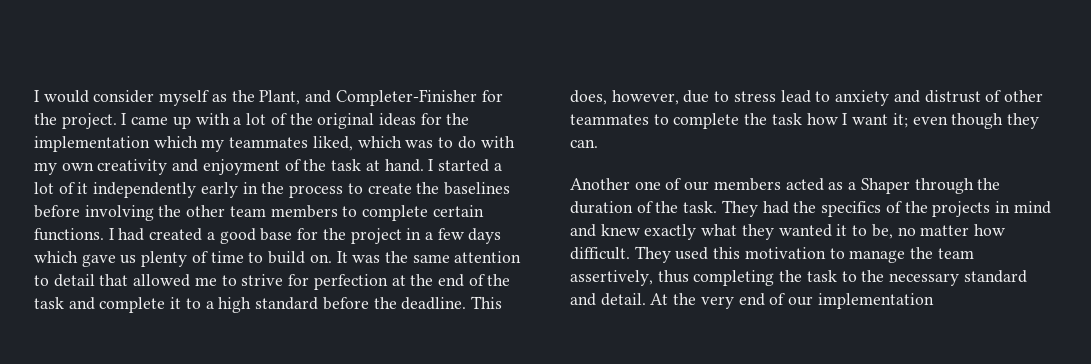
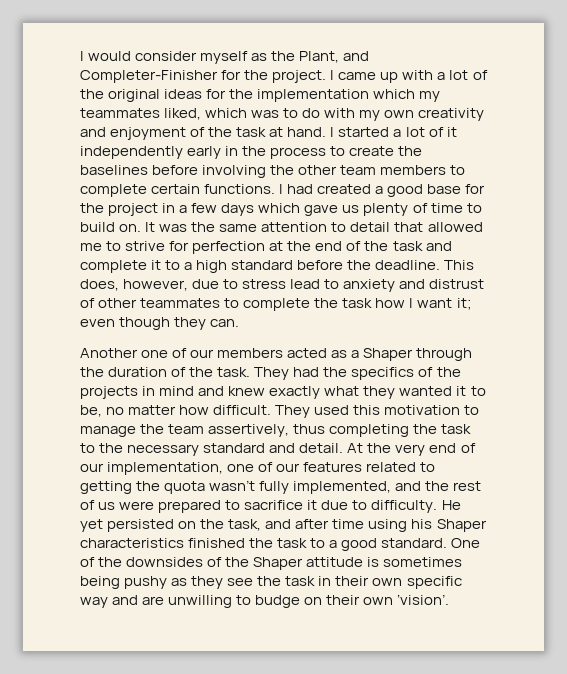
- At the very end of our implementation
+ At the very end of our implementation, one of our features related to getting the quota wasn’t fully implemented, and the rest of us were prepared to sacrifice it due to difficulty. He yet persisted on the task, and after time using his Shaper characteristics finished the task to a good standard. One of the downsides of the Shaper attitude is sometimes being pushy as they see the task in their own specific way and are unwilling to budge on their own ‘vision’.

